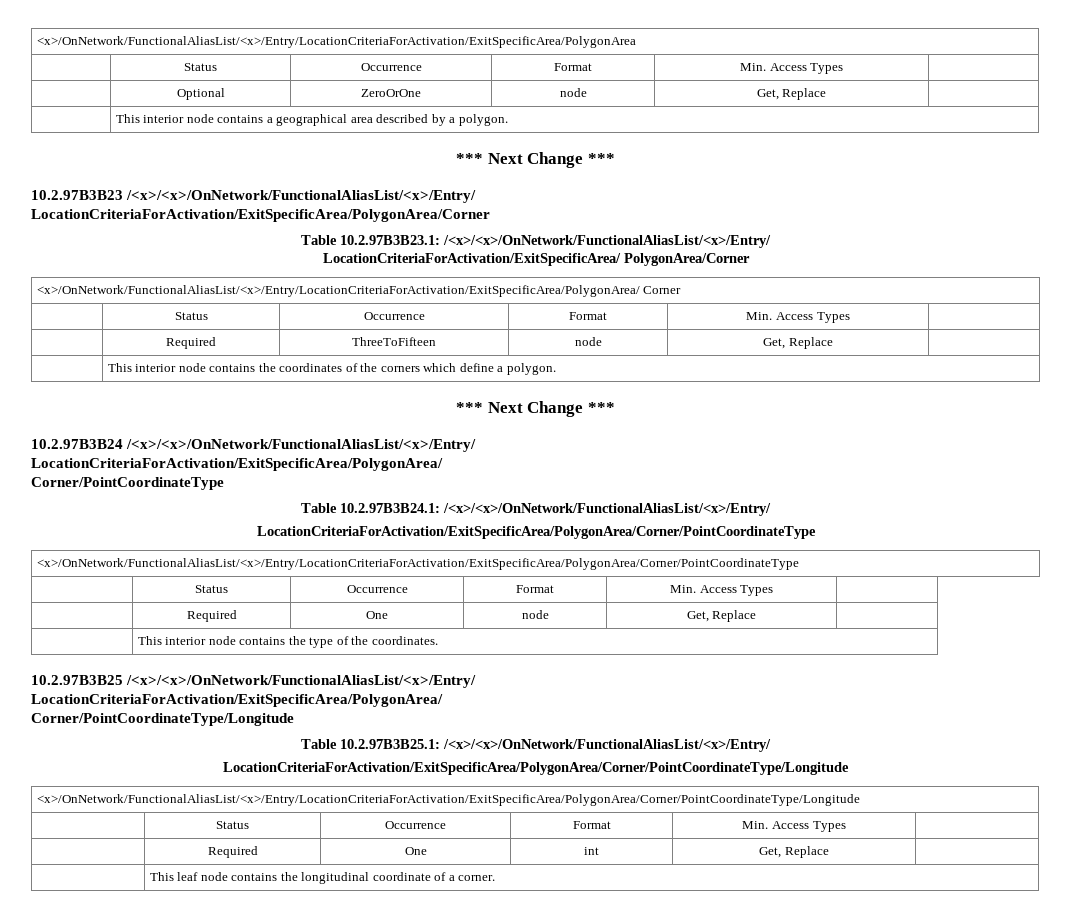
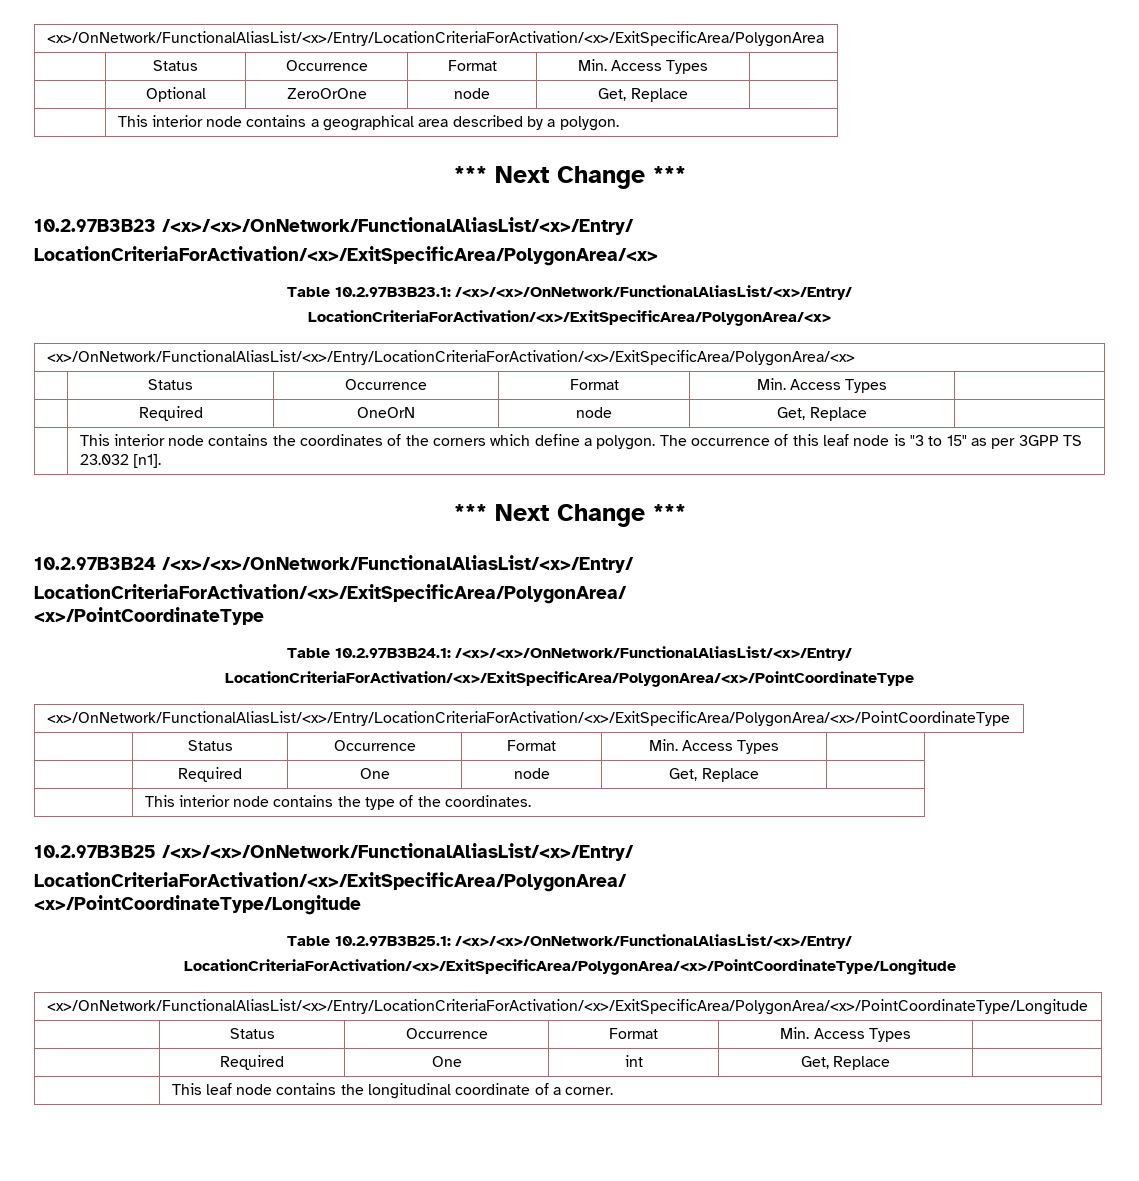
- <x>/OnNetwork/FunctionalAliasList/<x>/Entry/LocationCriteriaForActivation/ExitSpecificArea/PolygonArea
+ <x>/OnNetwork/FunctionalAliasList/<x>/Entry/LocationCriteriaForActivation/<x>/ExitSpecificArea/PolygonArea
  10.2.97B3B23 /<x>/<x>/OnNetwork/FunctionalAliasList/<x>/Entry/
- LocationCriteriaForActivation/ExitSpecificArea/PolygonArea/Corner
+ LocationCriteriaForActivation/<x>/ExitSpecificArea/PolygonArea/<x>
  Table 10.2.97B3B23.1: /<x>/<x>/OnNetwork/FunctionalAliasList/<x>/Entry/
- LocationCriteriaForActivation/ExitSpecificArea/ PolygonArea/Corner
- <x>/OnNetwork/FunctionalAliasList/<x>/Entry/LocationCriteriaForActivation/ExitSpecificArea/PolygonArea/ Corner
+ LocationCriteriaForActivation/<x>/ExitSpecificArea/PolygonArea/<x>
+ <x>/OnNetwork/FunctionalAliasList/<x>/Entry/LocationCriteriaForActivation/<x>/ExitSpecificArea/PolygonArea/<x>
  | Status | Occurrence | Format | Min. Access Types |
- | Required | ThreeToFifteen | node | Get, Replace |
+ | Required | OneOrN | node | Get, Replace |
- | This interior node contains the coordinates of the corners which define a polygon.
+ | This interior node contains the coordinates of the corners which define a polygon. The occurrence of this leaf node is "3 to 15" as per 3GPP TS 23.032 [n1].
  10.2.97B3B24 /<x>/<x>/OnNetwork/FunctionalAliasList/<x>/Entry/
- LocationCriteriaForActivation/ExitSpecificArea/PolygonArea/
- Corner/PointCoordinateType
+ LocationCriteriaForActivation/<x>/ExitSpecificArea/PolygonArea/
+ <x>/PointCoordinateType
- LocationCriteriaForActivation/ExitSpecificArea/PolygonArea/Corner/PointCoordinateType
- <x>/OnNetwork/FunctionalAliasList/<x>/Entry/LocationCriteriaForActivation/ExitSpecificArea/PolygonArea/Corner/PointCoordinateType
+ LocationCriteriaForActivation/<x>/ExitSpecificArea/PolygonArea/<x>/PointCoordinateType
+ <x>/OnNetwork/FunctionalAliasList/<x>/Entry/LocationCriteriaForActivation/<x>/ExitSpecificArea/PolygonArea/<x>/PointCoordinateType
  10.2.97B3B25 /<x>/<x>/OnNetwork/FunctionalAliasList/<x>/Entry/
- LocationCriteriaForActivation/ExitSpecificArea/PolygonArea/
- Corner/PointCoordinateType/Longitude
+ LocationCriteriaForActivation/<x>/ExitSpecificArea/PolygonArea/
+ <x>/PointCoordinateType/Longitude
- LocationCriteriaForActivation/ExitSpecificArea/PolygonArea/Corner/PointCoordinateType/Longitude
- <x>/OnNetwork/FunctionalAliasList/<x>/Entry/LocationCriteriaForActivation/ExitSpecificArea/PolygonArea/Corner/PointCoordinateType/Longitude
+ LocationCriteriaForActivation/<x>/ExitSpecificArea/PolygonArea/<x>/PointCoordinateType/Longitude
+ <x>/OnNetwork/FunctionalAliasList/<x>/Entry/LocationCriteriaForActivation/<x>/ExitSpecificArea/PolygonArea/<x>/PointCoordinateType/Longitude

